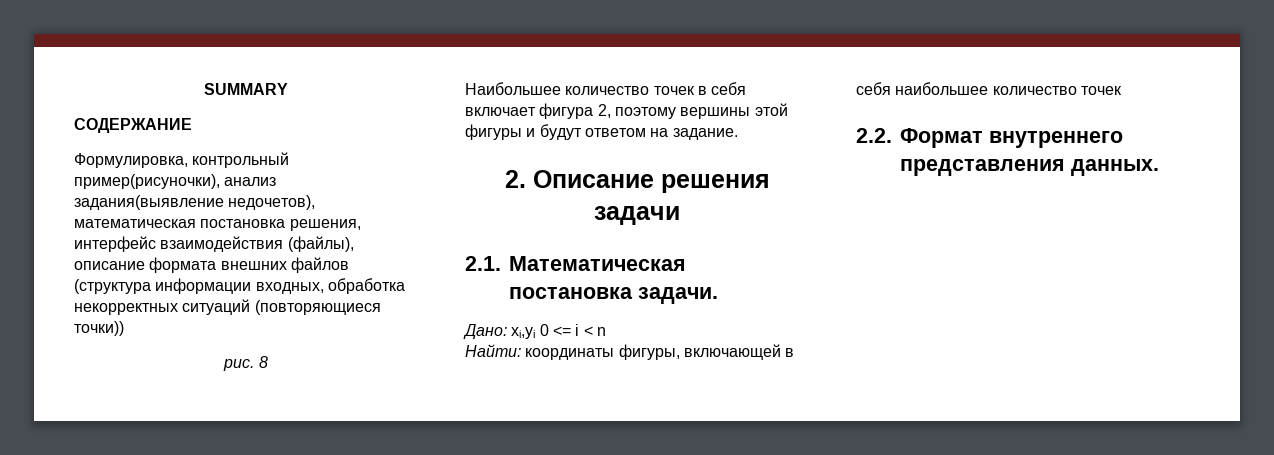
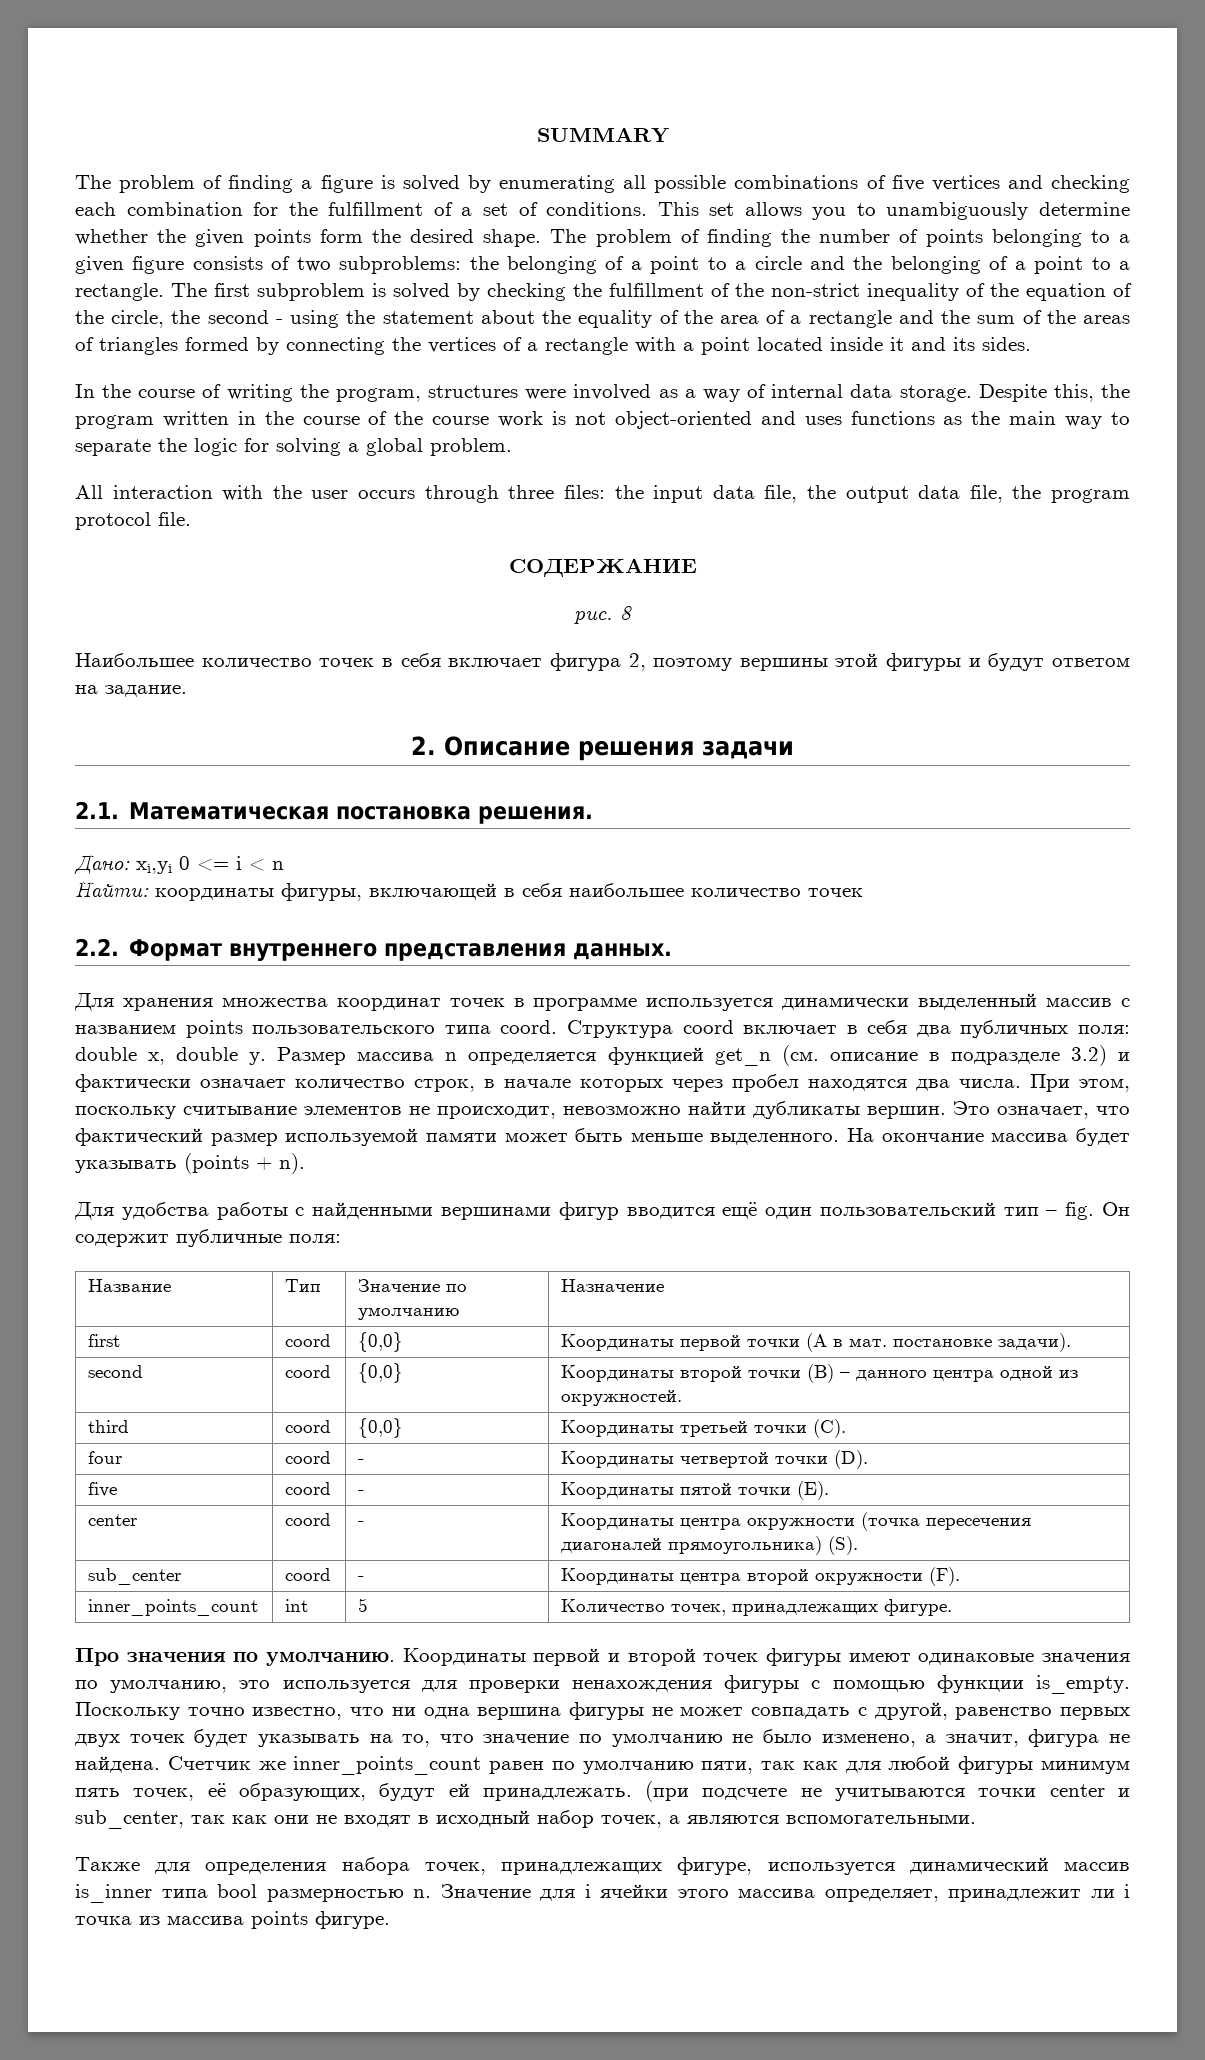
+ The problem of finding a figure is solved by enumerating all possible combinations of five vertices and checking each combination for the fulfillment of a set of conditions. This set allows you to unambiguously determine whether the given points form the desired shape. The problem of finding the number of points belonging to a given figure consists of two subproblems: the belonging of a point to a circle and the belonging of a point to a rectangle. The first subproblem is solved by checking the fulfillment of the non-strict inequality of the equation of the circle, the second - using the statement about the equality of the area of a rectangle and the sum of the areas of triangles formed by connecting the vertices of a rectangle with a point located inside it and its sides.
+ In the course of writing the program, structures were involved as a way of internal data storage. Despite this, the program written in the course of the course work is not object-oriented and uses functions as the main way to separate the logic for solving a global problem.
+ All interaction with the user occurs through three files: the input data file, the output data file, the program protocol file.
  СОДЕРЖАНИЕ
- Формулировка, контрольный пример(рисуночки), анализ задания(выявление недочетов), математическая постановка решения, интерфейс взаимодействия (файлы), описание формата внешних файлов (структура информации входных, обработка некорректных ситуаций (повторяющиеся точки))
- 2.1. Математическая постановка задачи.
+ 2.1. Математическая постановка решения.
+ Для хранения множества координат точек в программе используется динамически выделенный массив с названием points пользовательского типа coord. Структура coord включает в себя два публичных поля: double x, double y. Размер массива n определяется функцией get_n (см. описание в подразделе 3.2) и фактически означает количество строк, в начале которых через пробел находятся два числа. При этом, поскольку считывание элементов не происходит, невозможно найти дубликаты вершин. Это означает, что фактический размер используемой памяти может быть меньше выделенного. На окончание массива будет указывать (points + n).
+ Для удобства работы с найденными вершинами фигур вводится ещё один пользовательский тип – fig. Он содержит публичные поля:
+ Название | Тип | Значение по умолчанию | Назначение
+ first | coord | {0,0} | Координаты первой точки (А в мат. постановке задачи).
+ second | coord | {0,0} | Координаты второй точки (B) – данного центра одной из окружностей.
+ third | coord | {0,0} | Координаты третьей точки (С).
+ four | coord | - | Координаты четвертой точки (D).
+ five | coord | - | Координаты пятой точки (E).
+ center | coord | - | Координаты центра окружности (точка пересечения диагоналей прямоугольника) (S).
+ sub_center | coord | - | Координаты центра второй окружности (F).
+ inner_points_count | int | 5 | Количество точек, принадлежащих фигуре.
+ Про значения по умолчанию. Координаты первой и второй точек фигуры имеют одинаковые значения по умолчанию, это используется для проверки ненахождения фигуры с помощью функции is_empty. Поскольку точно известно, что ни одна вершина фигуры не может совпадать с другой, равенство первых двух точек будет указывать на то, что значение по умолчанию не было изменено, а значит, фигура не найдена. Счетчик же inner_points_count равен по умолчанию пяти, так как для любой фигуры минимум пять точек, её образующих, будут ей принадлежать. (при подсчете не учитываются точки center и sub_center, так как они не входят в исходный набор точек, а являются вспомогательными.
+ Также для определения набора точек, принадлежащих фигуре, используется динамический массив is_inner типа bool размерностью n. Значение для i ячейки этого массива определяет, принадлежит ли i точка из массива points фигуре.

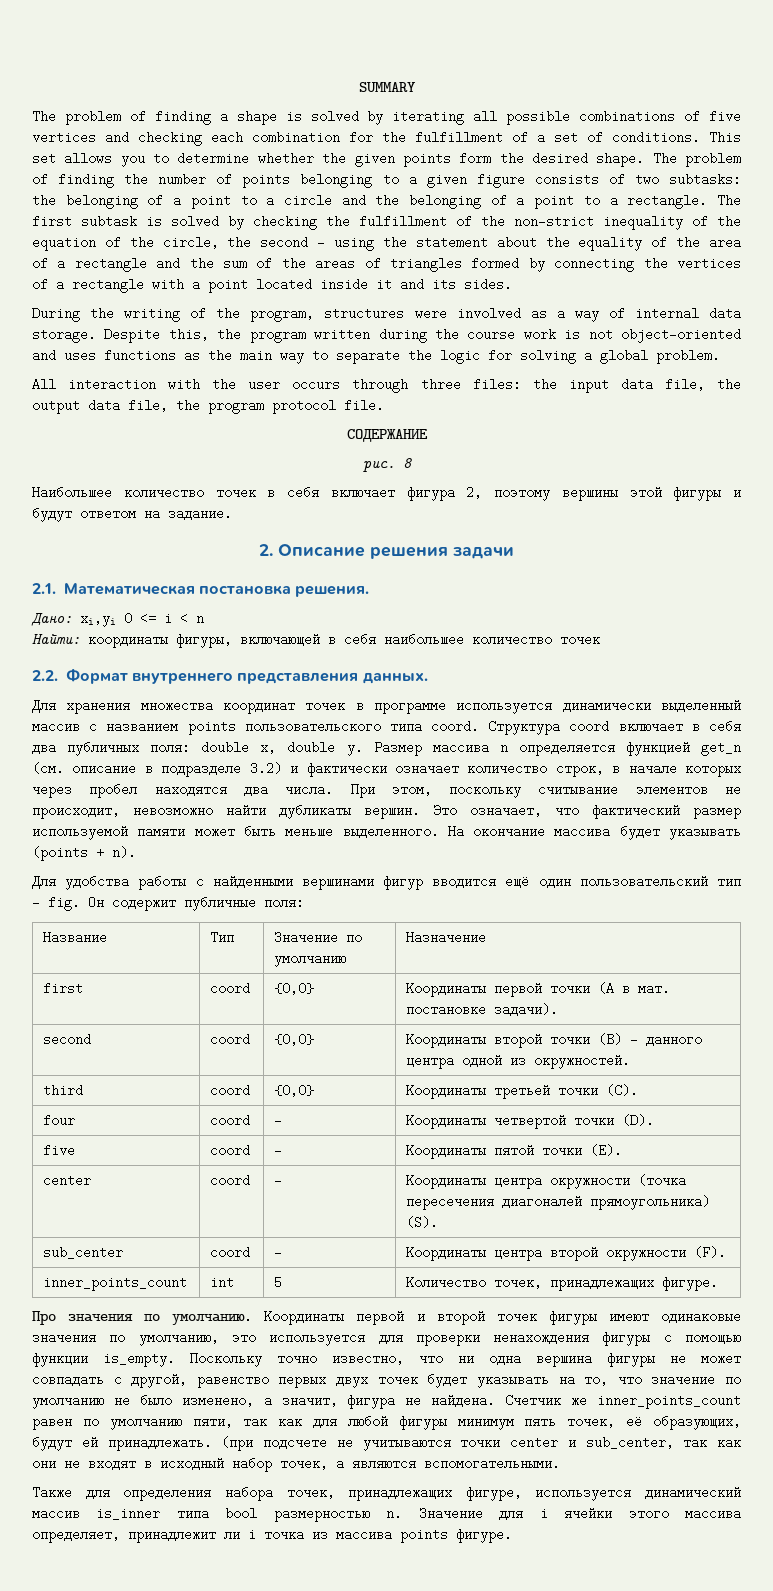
- The problem of finding a figure is solved by enumerating all possible combinations of five vertices and checking each combination for the fulfillment of a set of conditions.
+ The problem of finding a shape is solved by iterating all possible combinations of five vertices and checking each combination for the fulfillment of a set of conditions.
- This set allows you to unambiguously determine whether the given points form the desired shape.
+ This set allows you to determine whether the given points form the desired shape.
- The problem of finding the number of points belonging to a given figure consists of two subproblems: the belonging of a point to a circle and the belonging of a point to a rectangle.
+ The problem of finding the number of points belonging to a given figure consists of two subtasks: the belonging of a point to a circle and the belonging of a point to a rectangle.
- The first subproblem is solved by checking the fulfillment of the non-strict inequality of the equation of the circle, the second - using the statement about the equality of the area of a rectangle and the sum of the areas of triangles formed by connecting the vertices of a rectangle with a point located inside it and its sides.
+ The first subtask is solved by checking the fulfillment of the non-strict inequality of the equation of the circle, the second - using the statement about the equality of the area of a rectangle and the sum of the areas of triangles formed by connecting the vertices of a rectangle with a point located inside it and its sides.
- In the course of writing the program, structures were involved as a way of internal data storage.
+ During the writing of the program, structures were involved as a way of internal data storage.
- Despite this, the program written in the course of the course work is not object-oriented and uses functions as the main way to separate the logic for solving a global problem.
+ Despite this, the program written during the course work is not object-oriented and uses functions as the main way to separate the logic for solving a global problem.

